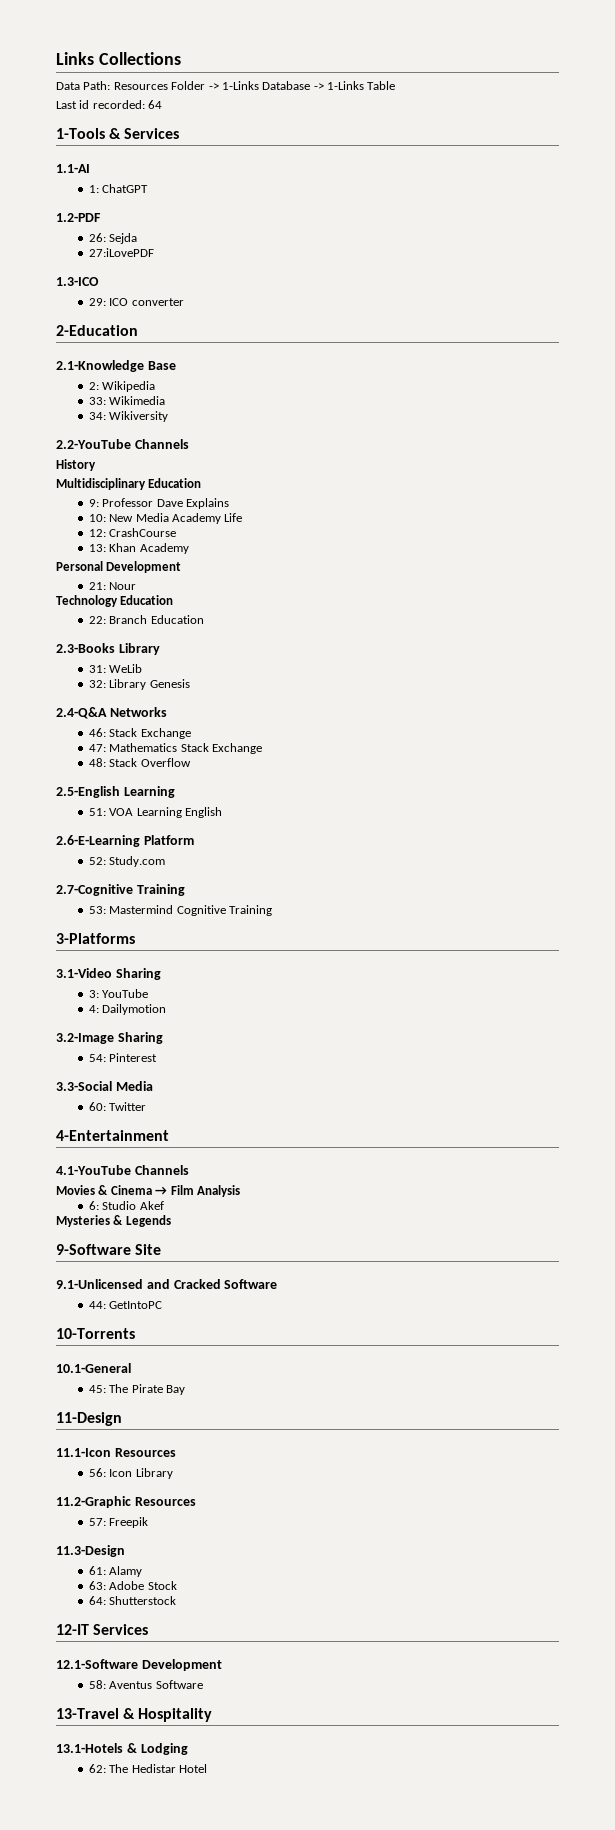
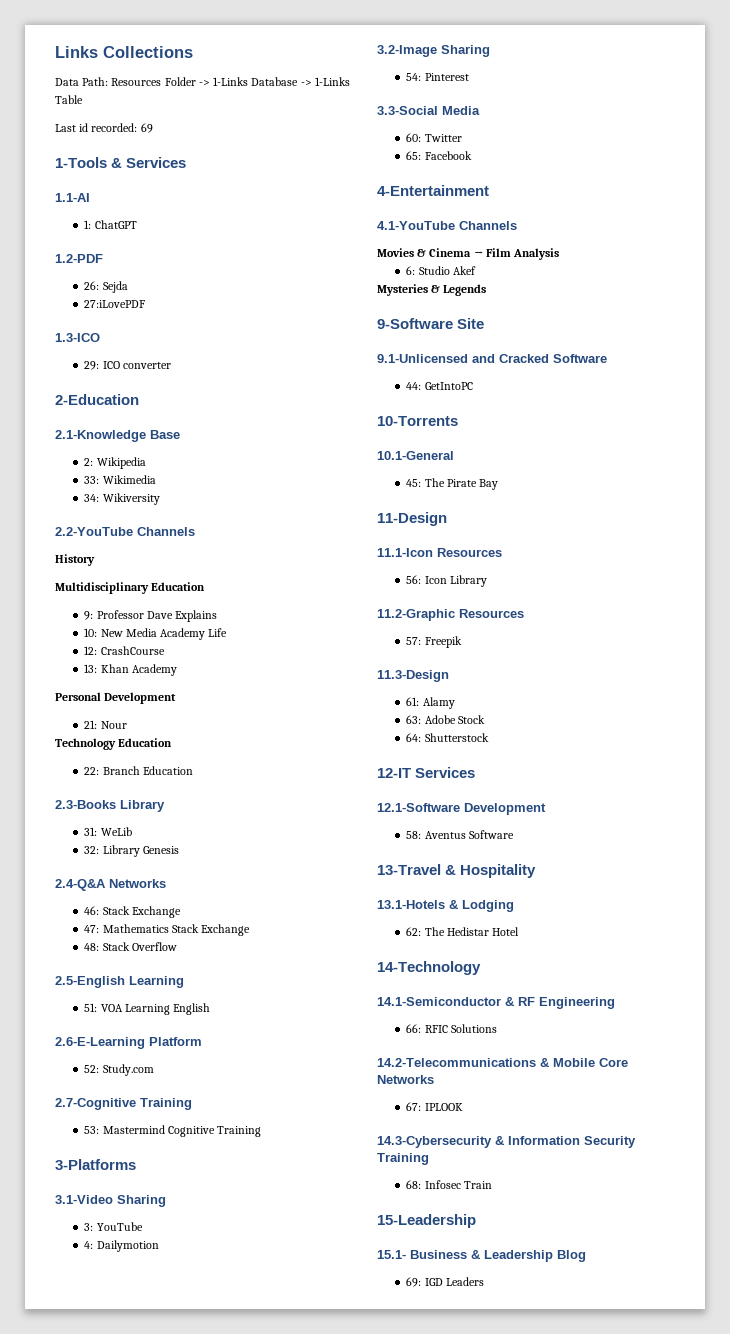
- Last id recorded: 64
+ Last id recorded: 69
+ 65: Facebook
+ 14-Technology
+ 14.1-Semiconductor & RF Engineering
+ 66: RFIC Solutions
+ 14.2-Telecommunications & Mobile Core Networks
+ 67: IPLOOK
+ 14.3-Cybersecurity & Information Security Training
+ 68: Infosec Train
+ 15-Leadership
+ 15.1- Business & Leadership Blog
+ 69: IGD Leaders

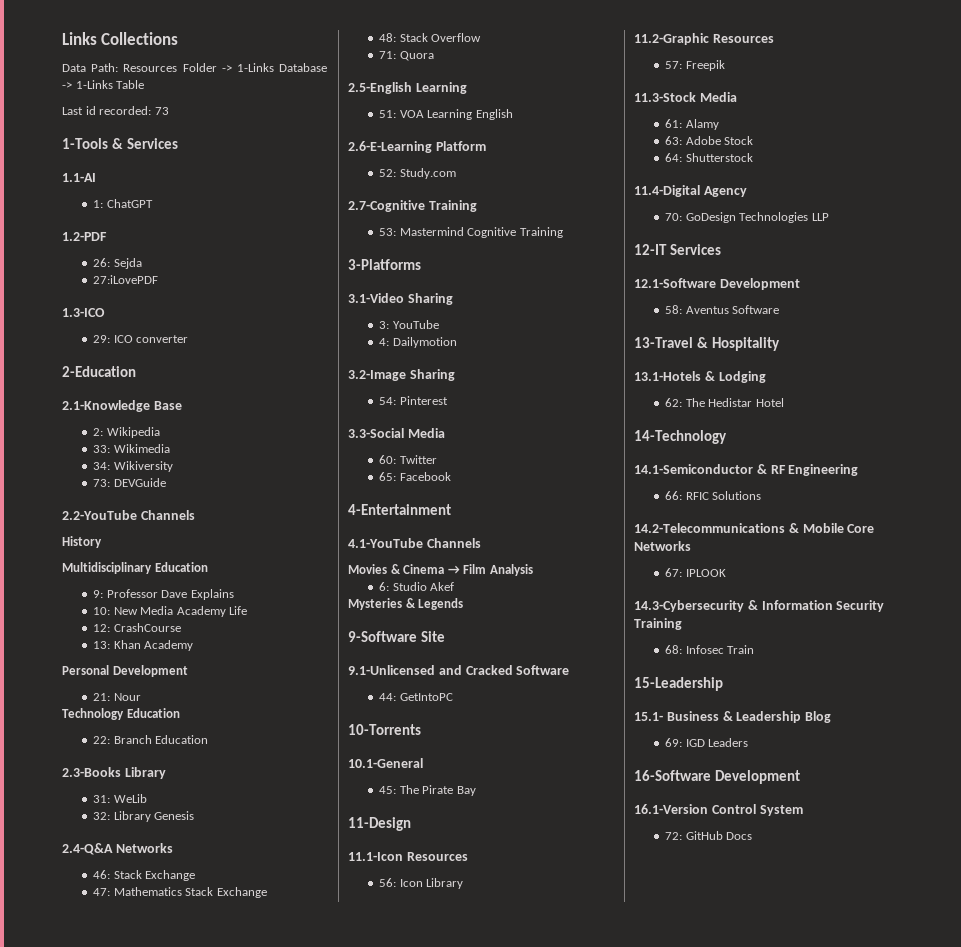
- Last id recorded: 69
+ Last id recorded: 73
+ 73: DEVGuide
+ 71: Quora
- 11.3-Design
+ 11.3-Stock Media
+ 11.4-Digital Agency
+ 70: GoDesign Technologies LLP
+ 16-Software Development
+ 16.1-Version Control System
+ 72: GitHub Docs

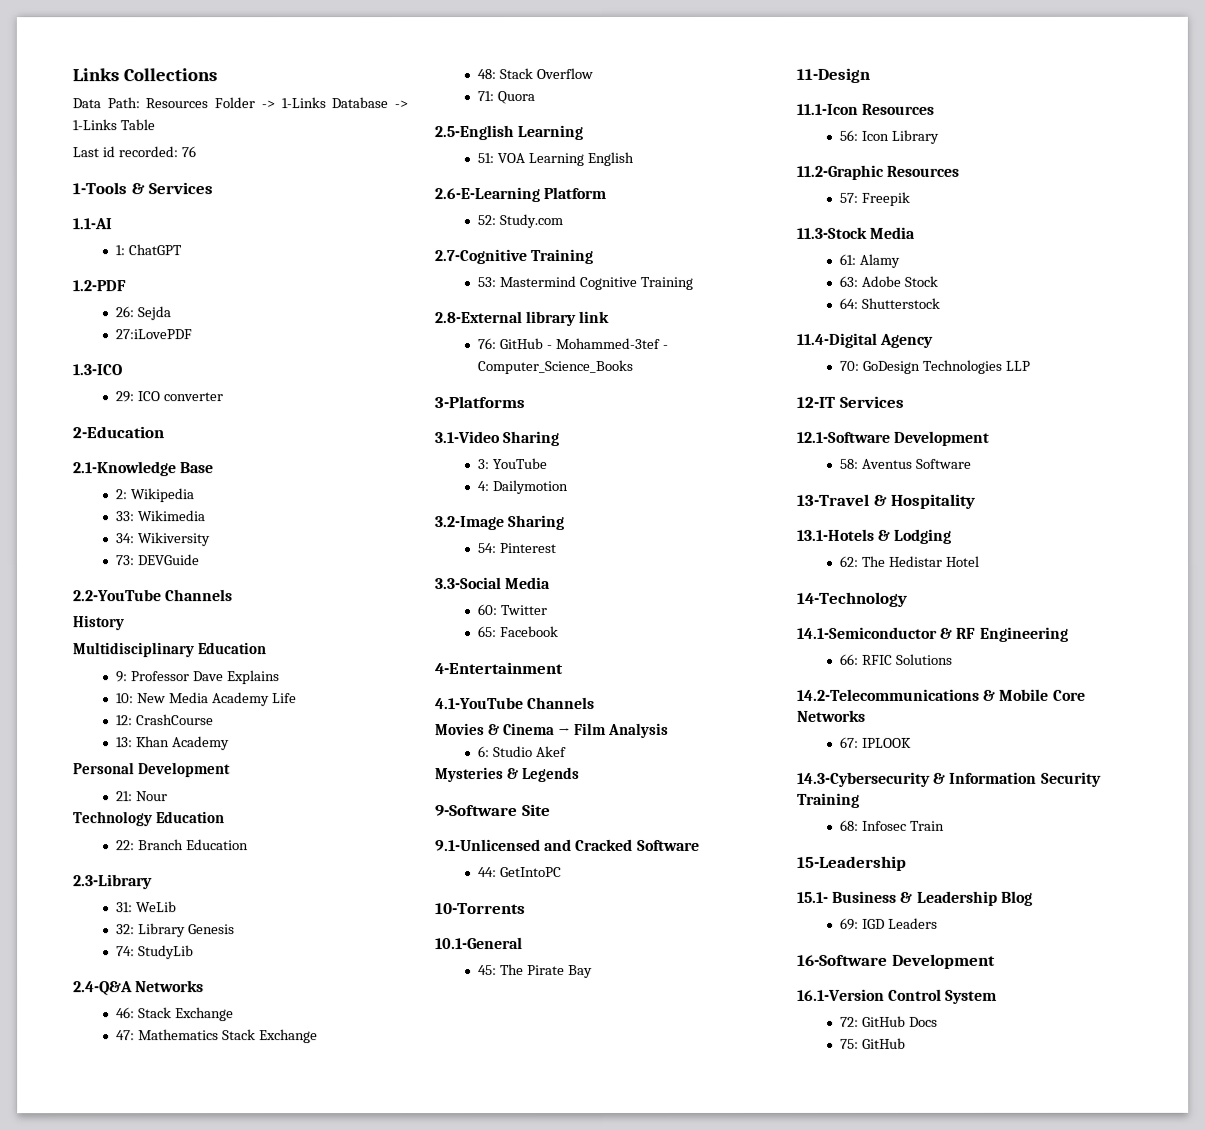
- Last id recorded: 73
+ Last id recorded: 76
- 2.3-Books Library
+ 2.3-Library
+ 74: StudyLib
+ 2.8-External library link
+ 76: GitHub - Mohammed-3tef - Computer_Science_Books
+ 75: GitHub

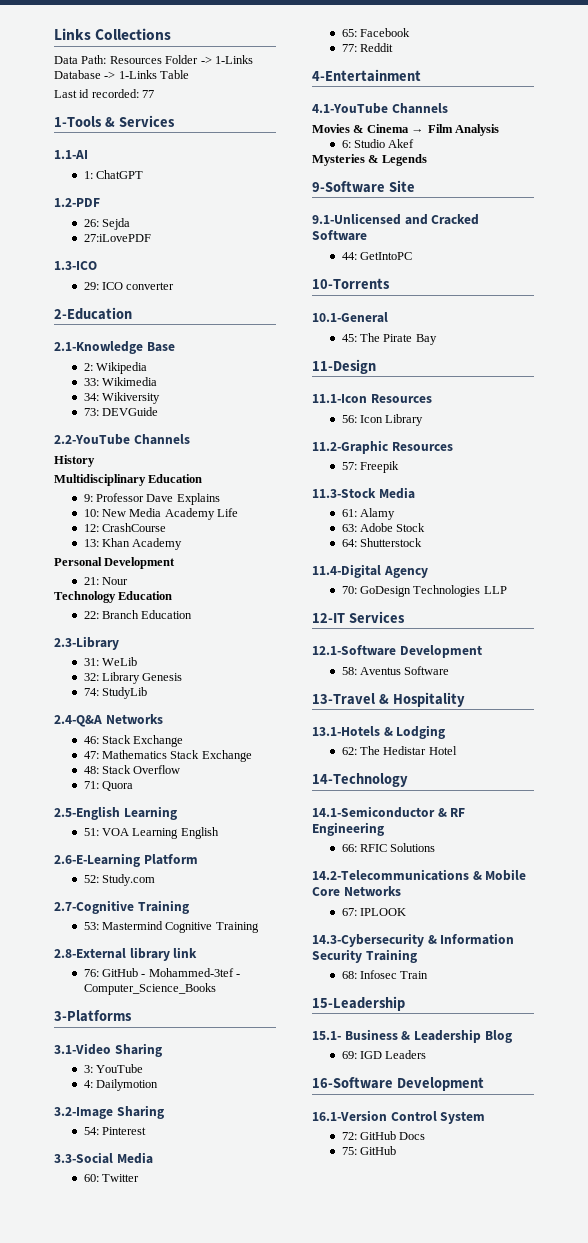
- Last id recorded: 76
+ Last id recorded: 77
+ 77: Reddit

